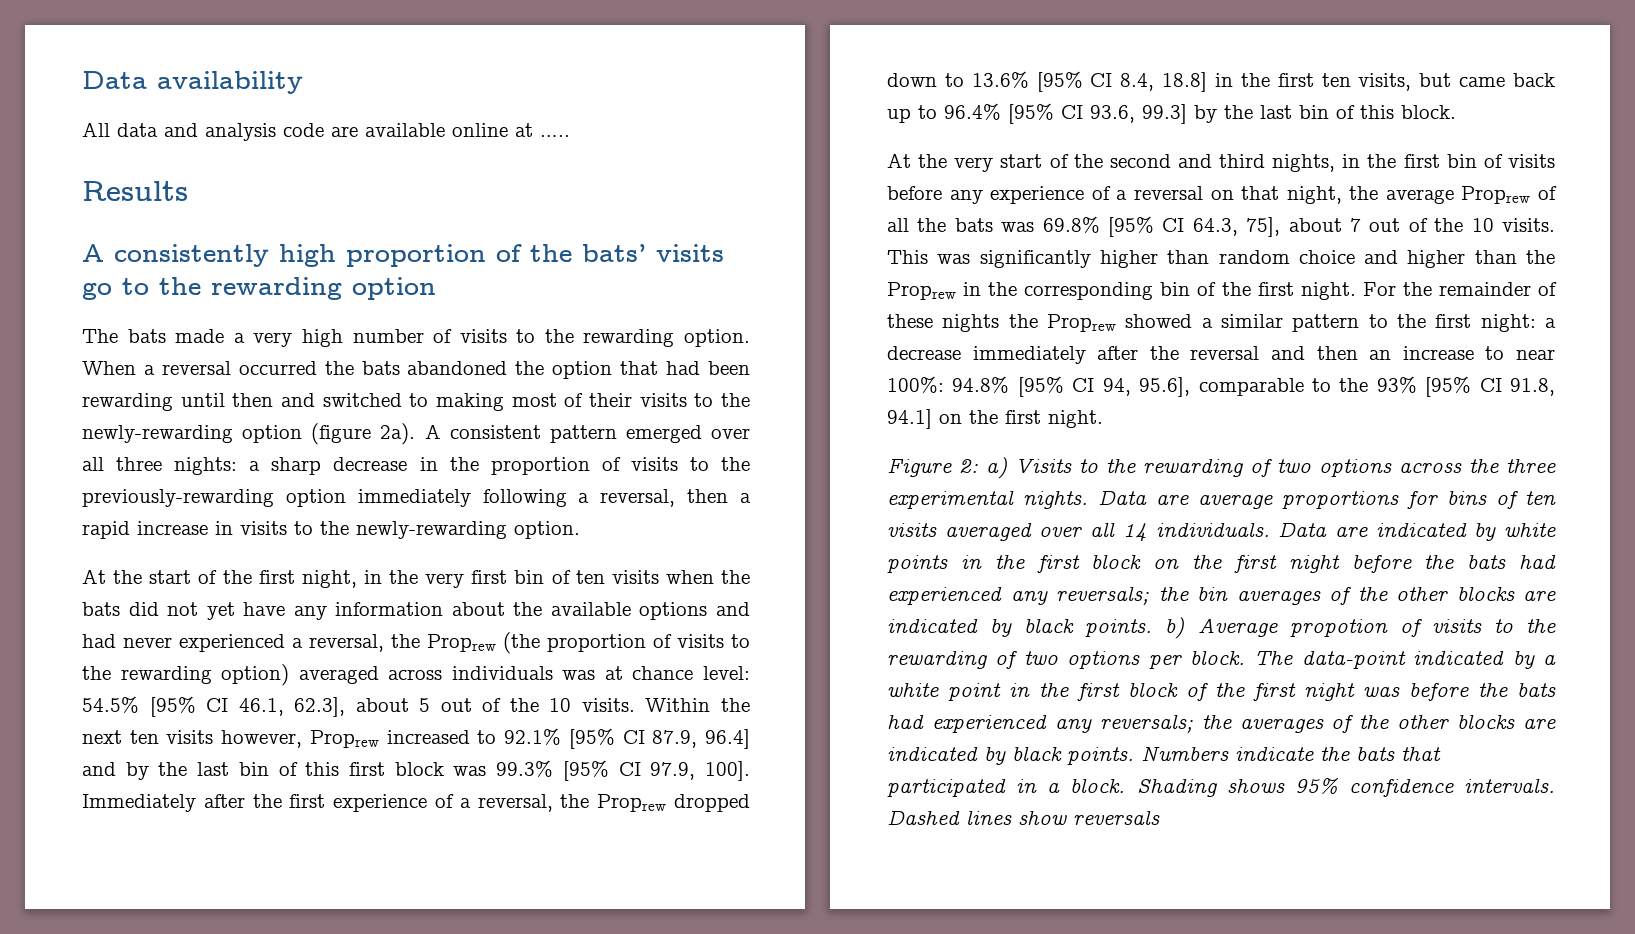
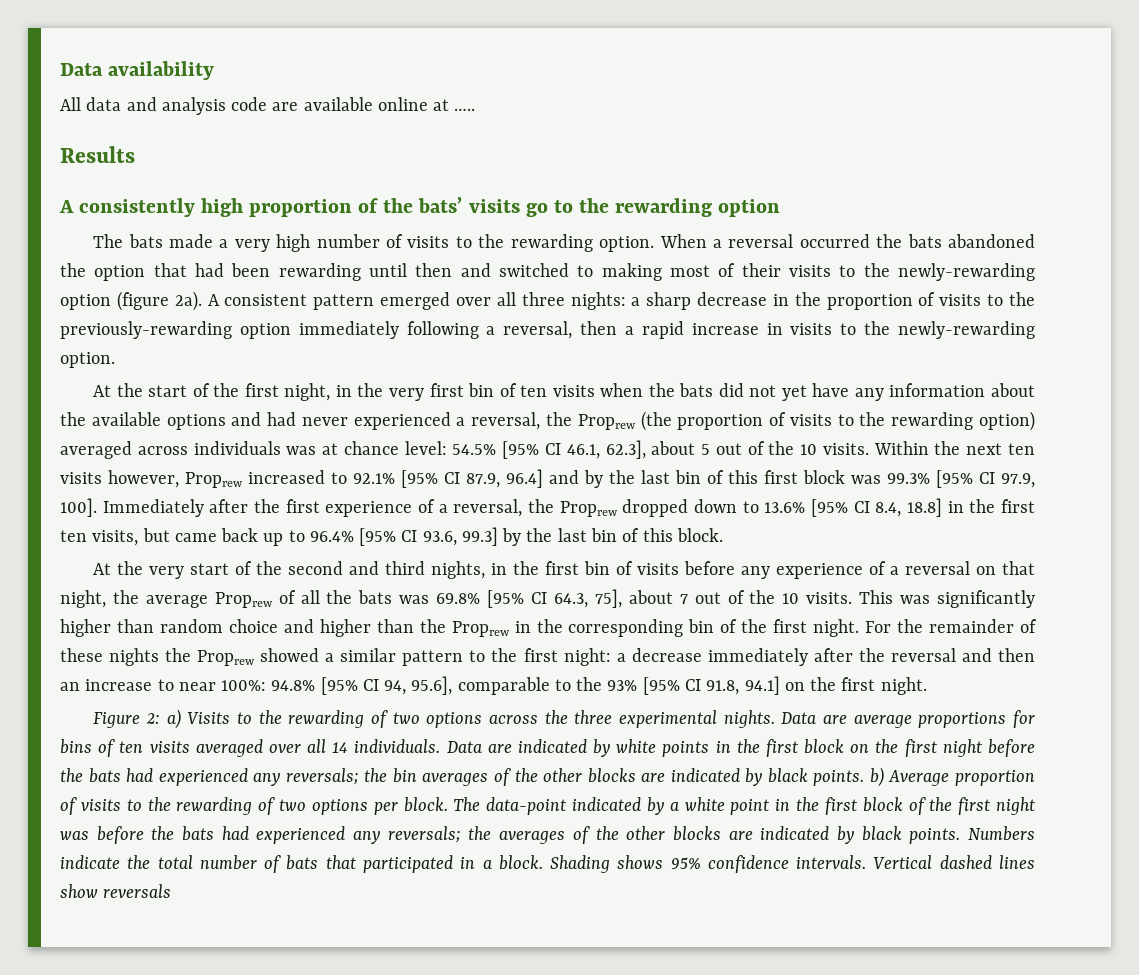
- Data are indicated by white points in the first block on the first night before the bats had experienced any reversals; the bin averages of the other blocks are indicated by black points. b) Average propotion of visits to the rewarding of two options per block.
+ Data are indicated by white points in the first block on the first night before the bats had experienced any reversals; the bin averages of the other blocks are indicated by black points. b) Average proportion of visits to the rewarding of two options per block.
- Numbers indicate the bats that participated in a block.
+ Numbers indicate the total number of bats that participated in a block.
- Dashed lines show reversals
+ Vertical dashed lines show reversals

